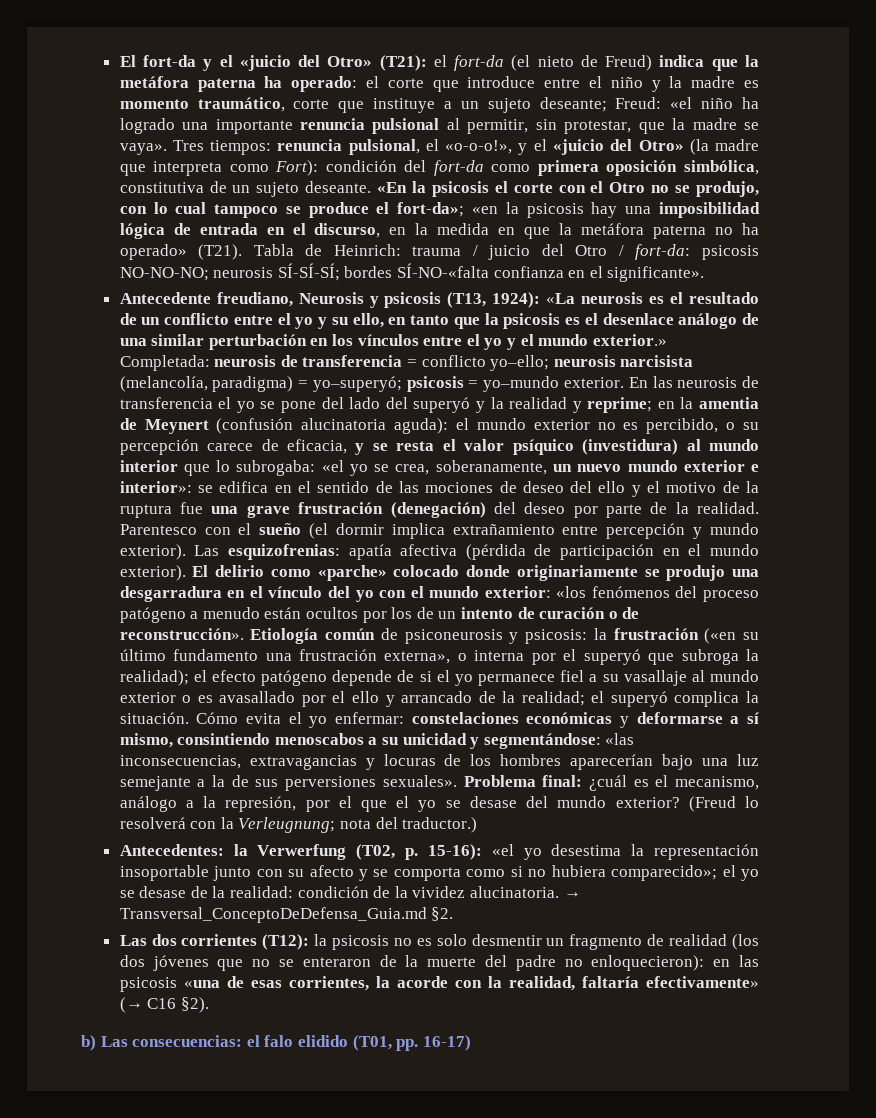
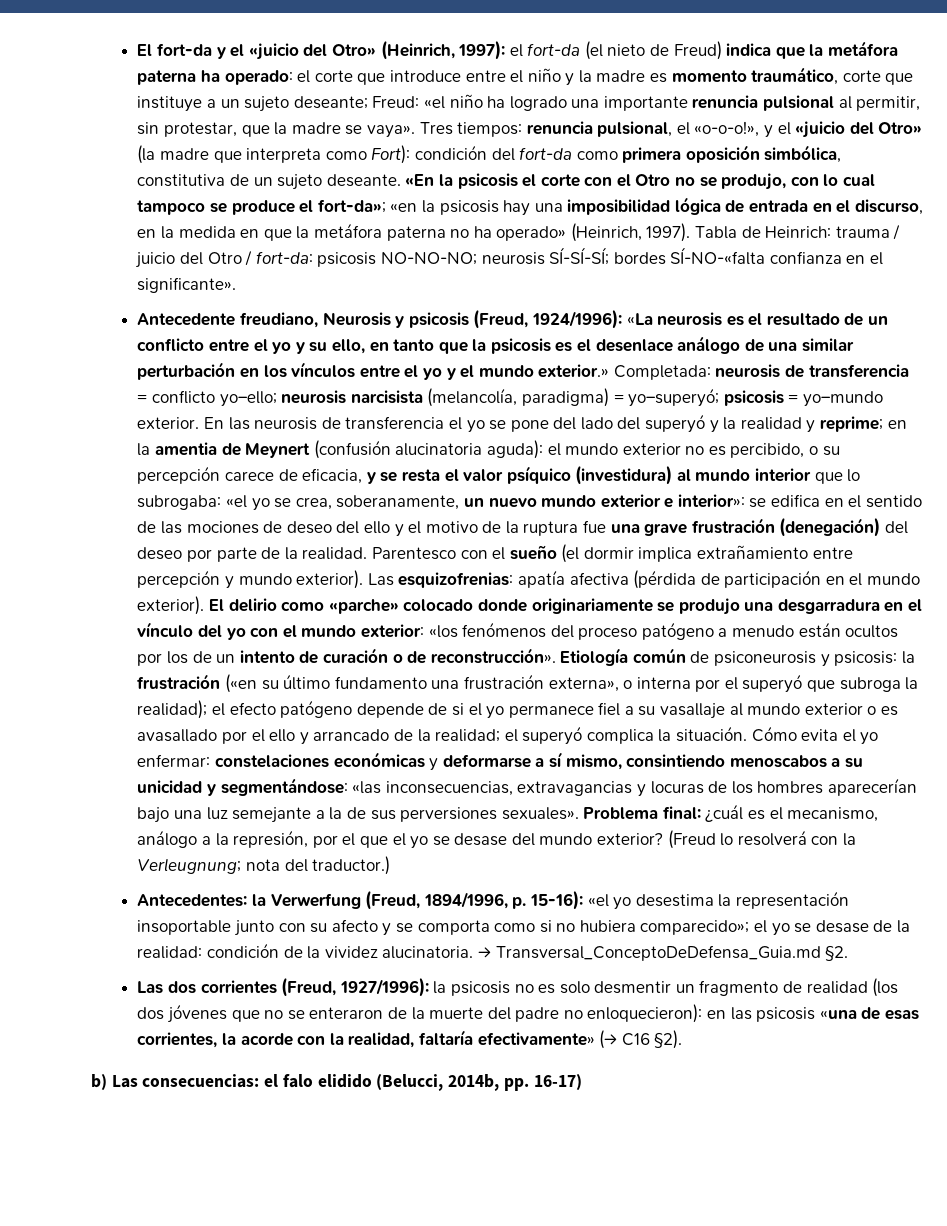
- El fort-da y el «juicio del Otro» (T21): el fort-da (el nieto de Freud) indica que la metáfora paterna ha operado: el corte que introduce entre el niño y la madre es momento traumático, corte que instituye a un sujeto deseante; Freud: «el niño ha logrado una importante renuncia pulsional al permitir, sin protestar, que la madre se vaya».
+ El fort-da y el «juicio del Otro» (Heinrich, 1997): el fort-da (el nieto de Freud) indica que la metáfora paterna ha operado: el corte que introduce entre el niño y la madre es momento traumático, corte que instituye a un sujeto deseante; Freud: «el niño ha logrado una importante renuncia pulsional al permitir, sin protestar, que la madre se vaya».
- «En la psicosis el corte con el Otro no se produjo, con lo cual tampoco se produce el fort-da»; «en la psicosis hay una imposibilidad lógica de entrada en el discurso, en la medida en que la metáfora paterna no ha operado» (T21).
+ «En la psicosis el corte con el Otro no se produjo, con lo cual tampoco se produce el fort-da»; «en la psicosis hay una imposibilidad lógica de entrada en el discurso, en la medida en que la metáfora paterna no ha operado» (Heinrich, 1997).
- Antecedente freudiano, Neurosis y psicosis (T13, 1924): «La neurosis es el resultado de un conflicto entre el yo y su ello, en tanto que la psicosis es el desenlace análogo de una similar perturbación en los vínculos entre el yo y el mundo exterior.»
+ Antecedente freudiano, Neurosis y psicosis (Freud, 1924/1996): «La neurosis es el resultado de un conflicto entre el yo y su ello, en tanto que la psicosis es el desenlace análogo de una similar perturbación en los vínculos entre el yo y el mundo exterior.»
- Antecedentes: la Verwerfung (T02, p. 15-16): «el yo desestima la representación insoportable junto con su afecto y se comporta como si no hubiera comparecido»; el yo se desase de la realidad: condición de la vividez alucinatoria.
+ Antecedentes: la Verwerfung (Freud, 1894/1996, p. 15-16): «el yo desestima la representación insoportable junto con su afecto y se comporta como si no hubiera comparecido»; el yo se desase de la realidad: condición de la vividez alucinatoria.
- Las dos corrientes (T12): la psicosis no es solo desmentir un fragmento de realidad (los dos jóvenes que no se enteraron de la muerte del padre no enloquecieron): en las psicosis «una de esas corrientes, la acorde con la realidad, faltaría efectivamente» (→ C16 §2).
+ Las dos corrientes (Freud, 1927/1996): la psicosis no es solo desmentir un fragmento de realidad (los dos jóvenes que no se enteraron de la muerte del padre no enloquecieron): en las psicosis «una de esas corrientes, la acorde con la realidad, faltaría efectivamente» (→ C16 §2).
- b) Las consecuencias: el falo elidido (T01, pp. 16-17)
+ b) Las consecuencias: el falo elidido (Belucci, 2014b, pp. 16-17)

